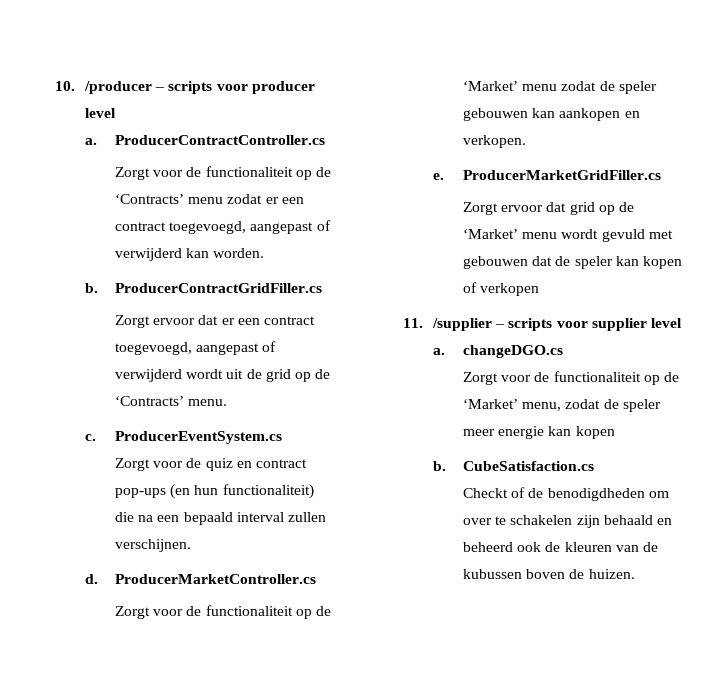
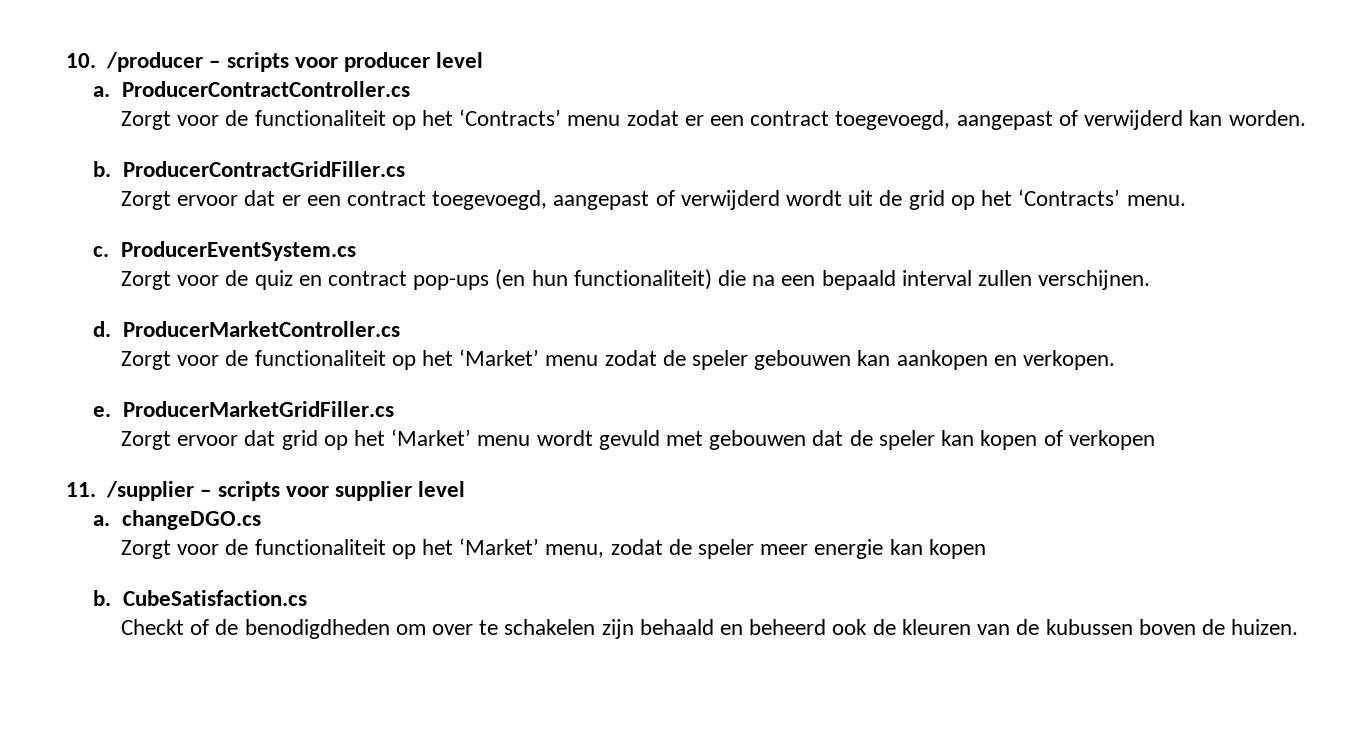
- Zorgt voor de functionaliteit op de ‘Contracts’ menu zodat er een contract toegevoegd, aangepast of verwijderd kan worden.
+ Zorgt voor de functionaliteit op het ‘Contracts’ menu zodat er een contract toegevoegd, aangepast of verwijderd kan worden.
- Zorgt ervoor dat er een contract toegevoegd, aangepast of verwijderd wordt uit de grid op de ‘Contracts’ menu.
+ Zorgt ervoor dat er een contract toegevoegd, aangepast of verwijderd wordt uit de grid op het ‘Contracts’ menu.
- Zorgt voor de functionaliteit op de ‘Market’ menu zodat de speler gebouwen kan aankopen en verkopen.
+ Zorgt voor de functionaliteit op het ‘Market’ menu zodat de speler gebouwen kan aankopen en verkopen.
- Zorgt ervoor dat grid op de ‘Market’ menu wordt gevuld met gebouwen dat de speler kan kopen of verkopen
+ Zorgt ervoor dat grid op het ‘Market’ menu wordt gevuld met gebouwen dat de speler kan kopen of verkopen
- Zorgt voor de functionaliteit op de ‘Market’ menu, zodat de speler meer energie kan kopen
+ Zorgt voor de functionaliteit op het ‘Market’ menu, zodat de speler meer energie kan kopen

